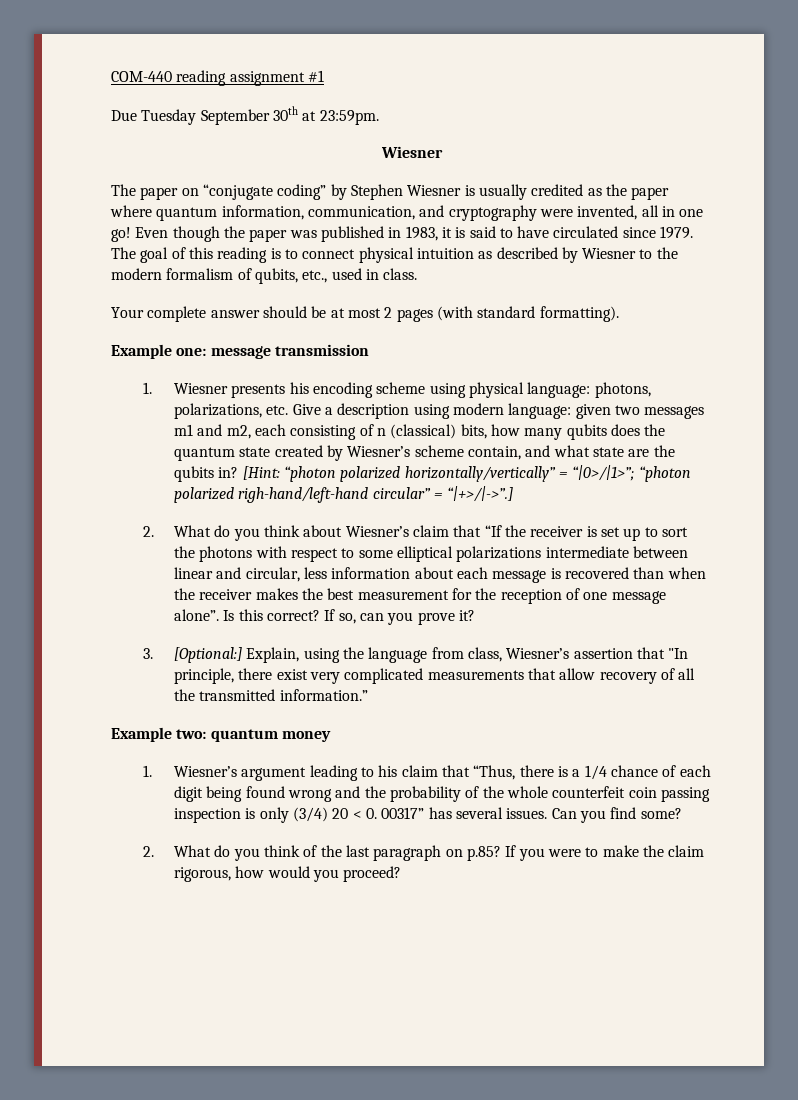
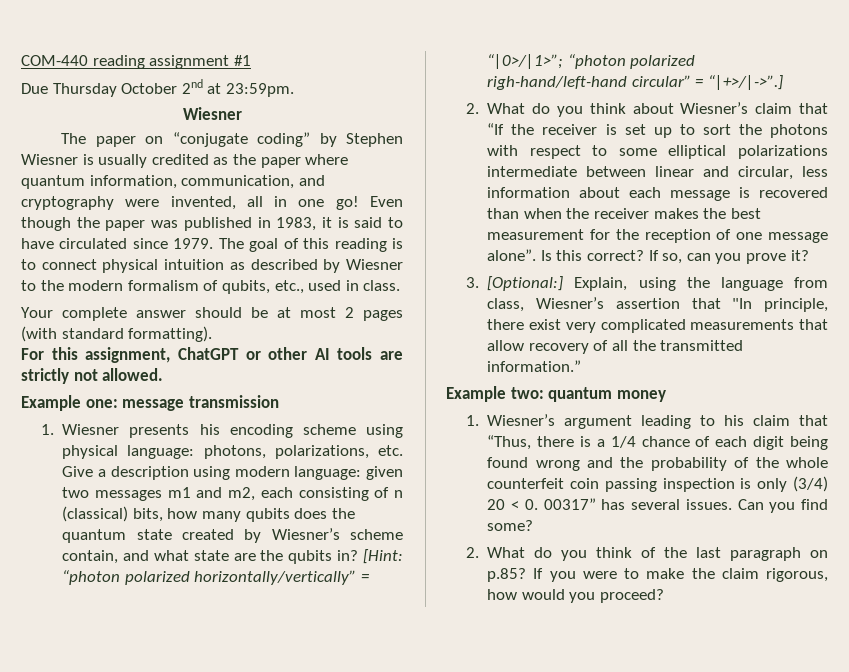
- Due Tuesday September 30th at 23:59pm.
+ Due Thursday October 2nd at 23:59pm.
+ For this assignment, ChatGPT or other AI tools are strictly not allowed.

